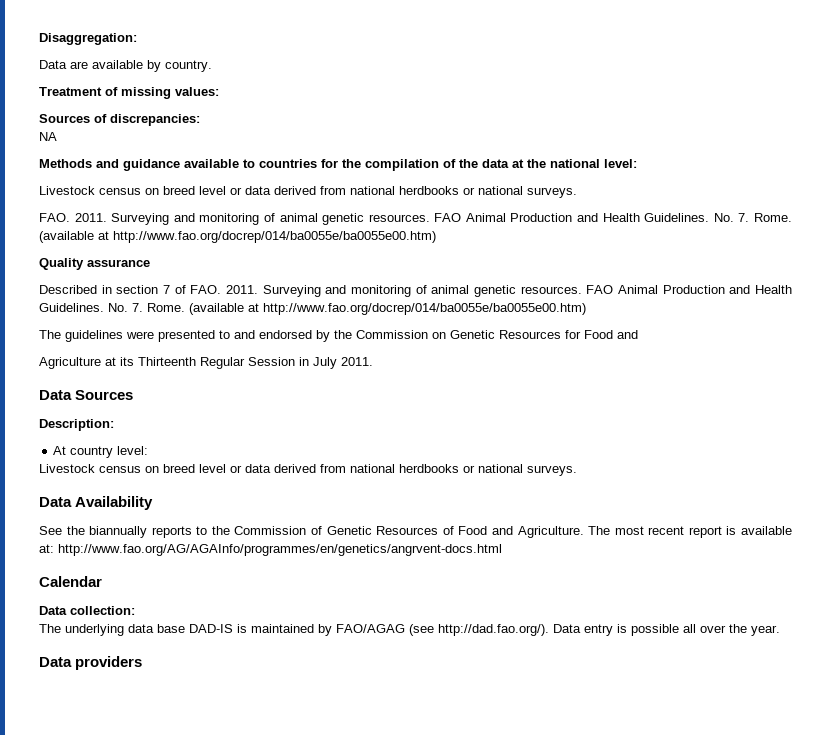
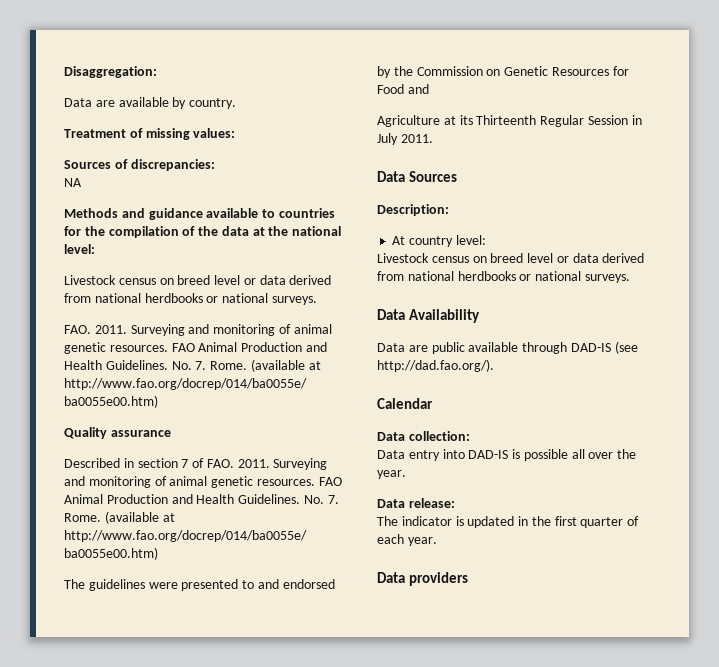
- See the biannually reports to the Commission of Genetic Resources of Food and Agriculture. The most recent report is available at: http://www.fao.org/AG/AGAInfo/programmes/en/genetics/angrvent-docs.html
+ Data are public available through DAD-IS (see http://dad.fao.org/).
  Calendar
  Data collection:
- The underlying data base DAD-IS is maintained by FAO/AGAG (see http://dad.fao.org/). Data entry is possible all over the year.
+ Data entry into DAD-IS is possible all over the year.
+ Data release:
+ The indicator is updated in the first quarter of each year.

